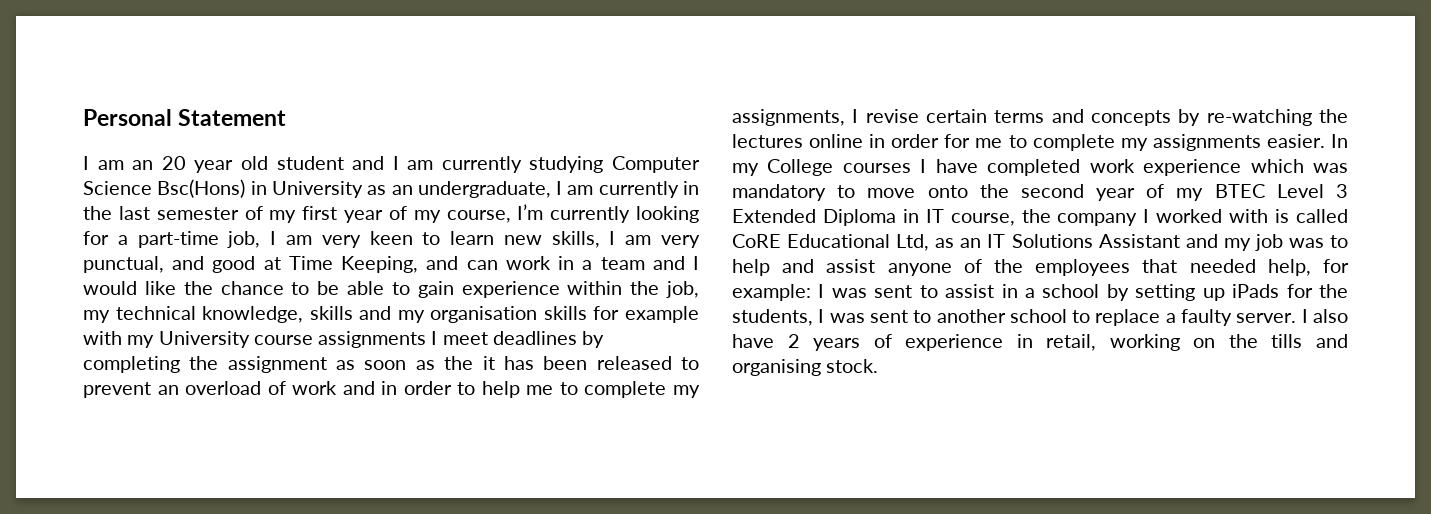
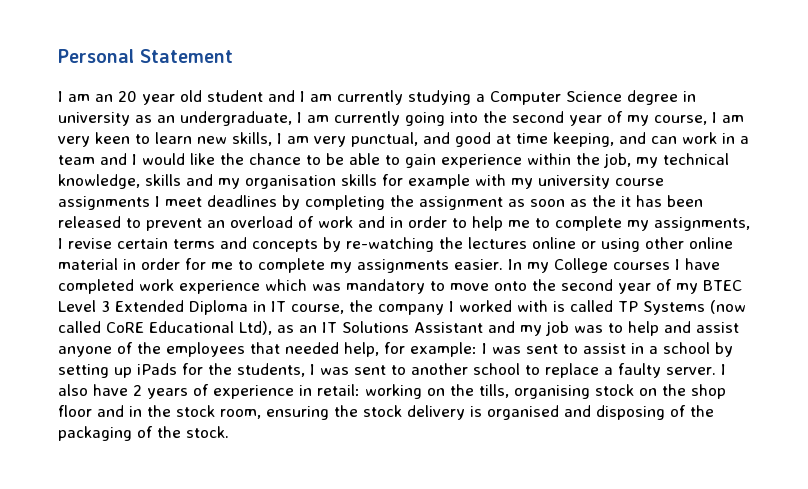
- I am an 20 year old student and I am currently studying Computer Science Bsc(Hons) in University as an undergraduate, I am currently in the last semester of my first year of my course, I’m currently looking for a part-time job, I am very keen to learn new skills, I am very punctual, and good at Time Keeping, and can work in a team and I would like the chance to be able to gain experience within the job, my technical knowledge, skills and my organisation skills for example with my University course assignments I meet deadlines by completing the assignment as soon as the it has been released to prevent an overload of work and in order to help me to complete my assignments, I revise certain terms and concepts by re-watching the lectures online in order for me to complete my assignments easier.
+ I am an 20 year old student and I am currently studying a Computer Science degree in university as an undergraduate, I am currently going into the second year of my course, I am very keen to learn new skills, I am very punctual, and good at time keeping, and can work in a team and I would like the chance to be able to gain experience within the job, my technical knowledge, skills and my organisation skills for example with my university course assignments I meet deadlines by completing the assignment as soon as the it has been released to prevent an overload of work and in order to help me to complete my assignments, I revise certain terms and concepts by re-watching the lectures online or using other online material in order for me to complete my assignments easier.
- In my College courses I have completed work experience which was mandatory to move onto the second year of my BTEC Level 3 Extended Diploma in IT course, the company I worked with is called CoRE Educational Ltd, as an IT Solutions Assistant and my job was to help and assist anyone of the employees that needed help, for example:
+ In my College courses I have completed work experience which was mandatory to move onto the second year of my BTEC Level 3 Extended Diploma in IT course, the company I worked with is called TP Systems (now called CoRE Educational Ltd), as an IT Solutions Assistant and my job was to help and assist anyone of the employees that needed help, for example:
- I also have 2 years of experience in retail, working on the tills and organising stock.
+ I also have 2 years of experience in retail: working on the tills, organising stock on the shop floor and in the stock room, ensuring the stock delivery is organised and disposing of the packaging of the stock.

